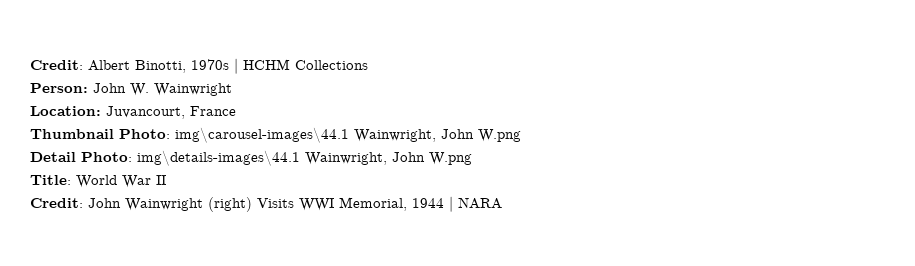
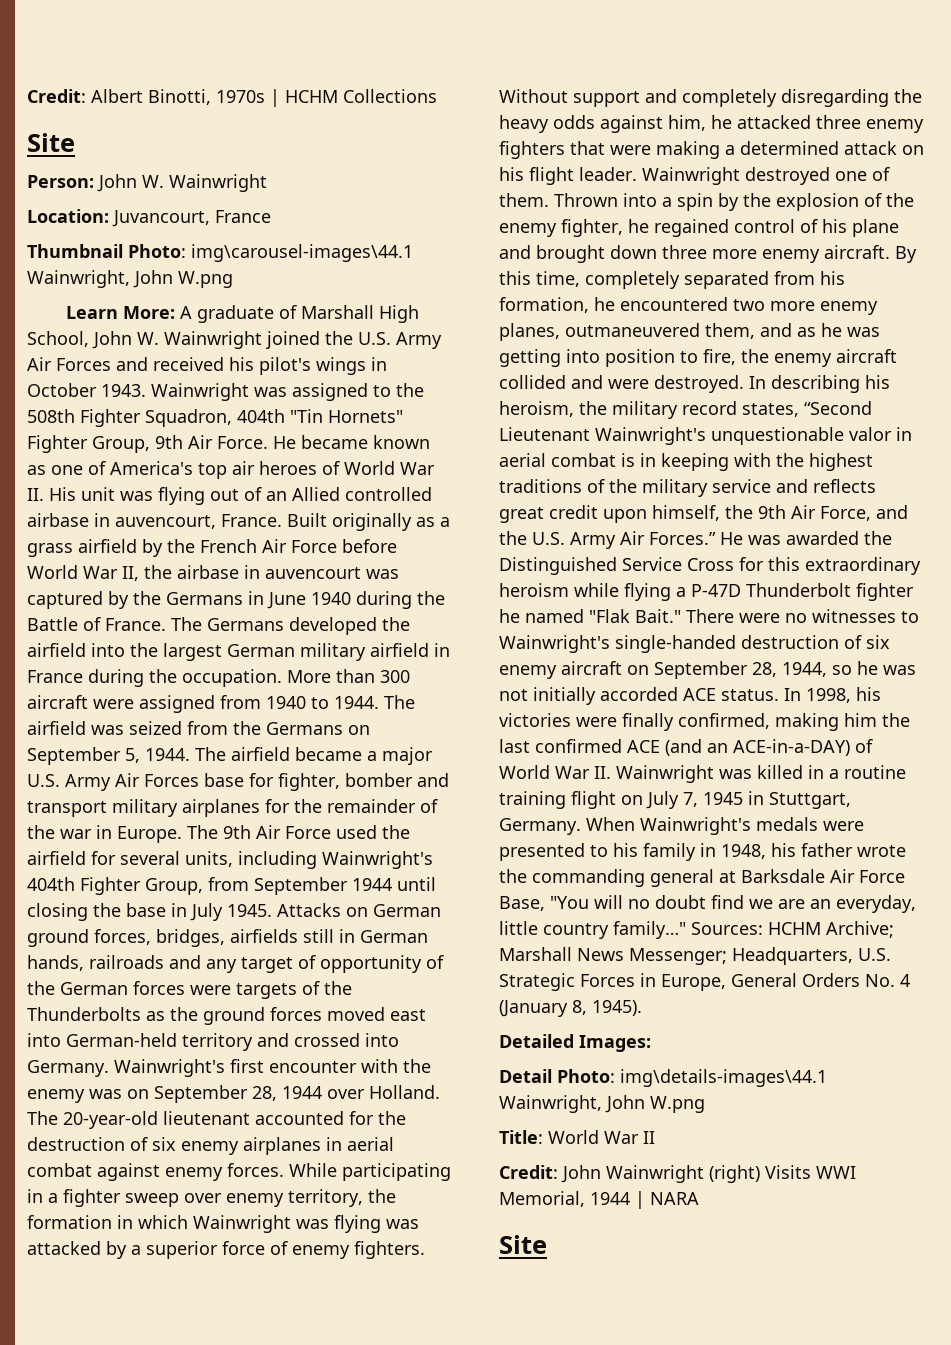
  Credit: Albert Binotti, 1970s | HCHM Collections
+ Site
+ Learn More: A graduate of Marshall High School, John W. Wainwright joined the U.S. Army Air Forces and received his pilot's wings in October 1943. Wainwright was assigned to the 508th Fighter Squadron, 404th "Tin Hornets" Fighter Group, 9th Air Force. He became known as one of America's top air heroes of World War II. His unit was flying out of an Allied controlled airbase in auvencourt, France. Built originally as a grass airfield by the French Air Force before World War II, the airbase in auvencourt was captured by the Germans in June 1940 during the Battle of France. The Germans developed the airfield into the largest German military airfield in France during the occupation. More than 300 aircraft were assigned from 1940 to 1944. The airfield was seized from the Germans on September 5, 1944. The airfield became a major U.S. Army Air Forces base for fighter, bomber and transport military airplanes for the remainder of the war in Europe. The 9th Air Force used the airfield for several units, including Wainwright's 404th Fighter Group, from September 1944 until closing the base in July 1945. Attacks on German ground forces, bridges, airfields still in German hands, railroads and any target of opportunity of the German forces were targets of the Thunderbolts as the ground forces moved east into German-held territory and crossed into Germany. Wainwright's first encounter with the enemy was on September 28, 1944 over Holland. The 20-year-old lieutenant accounted for the destruction of six enemy airplanes in aerial combat against enemy forces. While participating in a fighter sweep over enemy territory, the formation in which Wainwright was flying was attacked by a superior force of enemy fighters. Without support and completely disregarding the heavy odds against him, he attacked three enemy fighters that were making a determined attack on his flight leader. Wainwright destroyed one of them. Thrown into a spin by the explosion of the enemy fighter, he regained control of his plane and brought down three more enemy aircraft. By this time, completely separated from his formation, he encountered two more enemy planes, outmaneuvered them, and as he was getting into position to fire, the enemy aircraft collided and were destroyed. In describing his heroism, the military record states, “Second Lieutenant Wainwright's unquestionable valor in aerial combat is in keeping with the highest traditions of the military service and reflects great credit upon himself, the 9th Air Force, and the U.S. Army Air Forces.” He was awarded the Distinguished Service Cross for this extraordinary heroism while flying a P-47D Thunderbolt fighter he named "Flak Bait." There were no witnesses to Wainwright's single-handed destruction of six enemy aircraft on September 28, 1944, so he was not initially accorded ACE status. In 1998, his victories were finally confirmed, making him the last confirmed ACE (and an ACE-in-a-DAY) of World War II. Wainwright was killed in a routine training flight on July 7, 1945 in Stuttgart, Germany. When Wainwright's medals were presented to his family in 1948, his father wrote the commanding general at Barksdale Air Force Base, "You will no doubt find we are an everyday, little country family…" Sources: HCHM Archive; Marshall News Messenger; Headquarters, U.S. Strategic Forces in Europe, General Orders No. 4 (January 8, 1945).
+ Detailed Images:
  Credit: John Wainwright (right) Visits WWI Memorial, 1944 | NARA
+ Site

